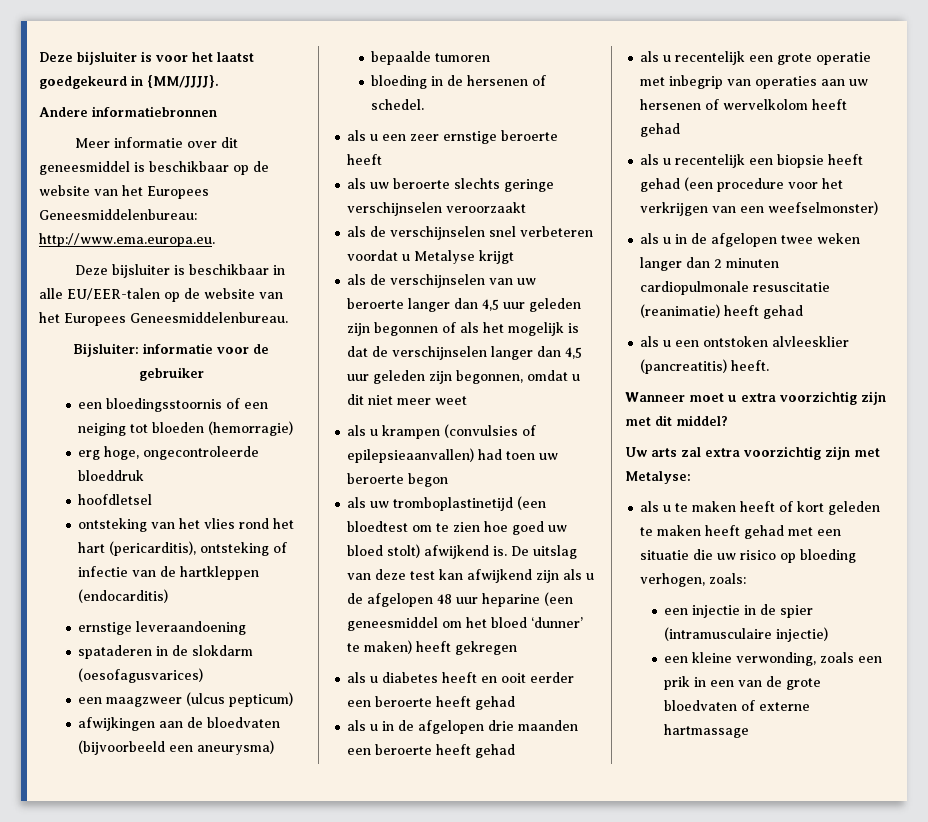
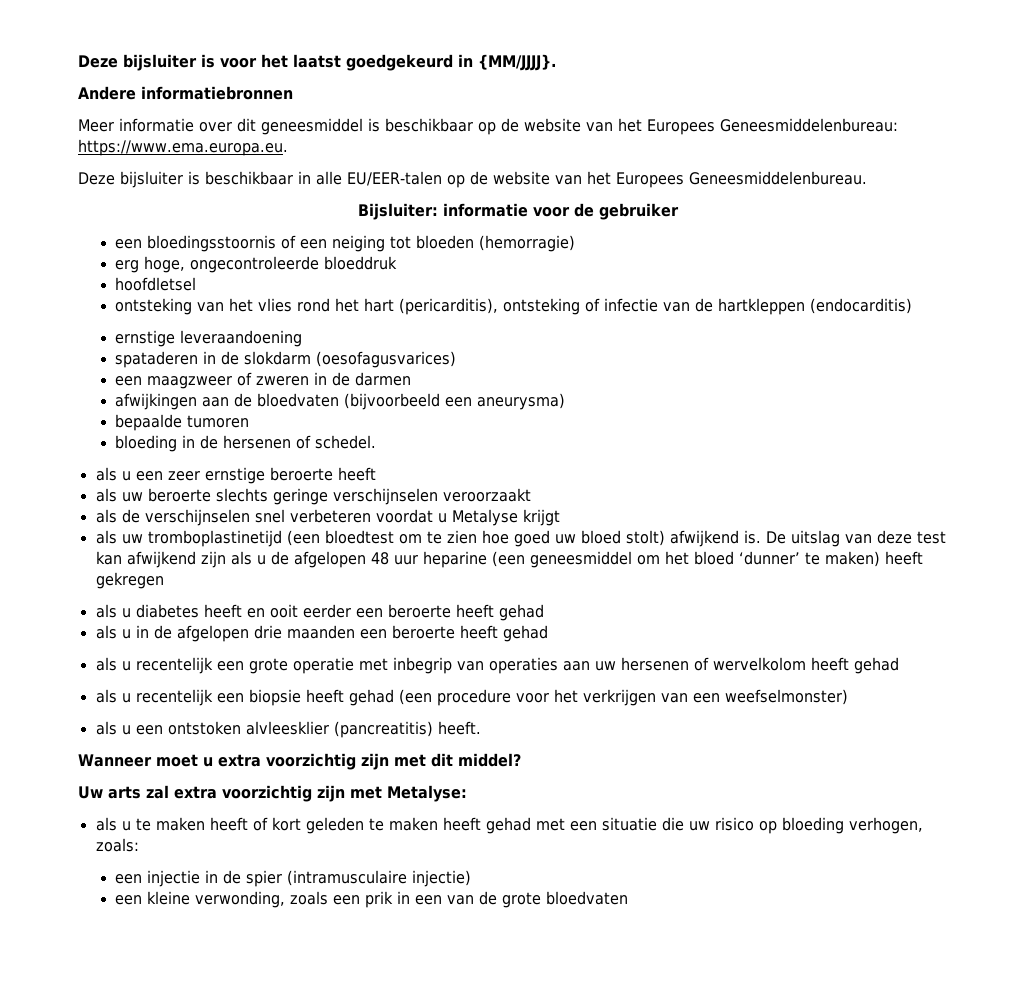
- Meer informatie over dit geneesmiddel is beschikbaar op de website van het Europees Geneesmiddelenbureau: http://www.ema.europa.eu.
+ Meer informatie over dit geneesmiddel is beschikbaar op de website van het Europees Geneesmiddelenbureau: https://www.ema.europa.eu.
- een maagzweer (ulcus pepticum)
+ een maagzweer of zweren in de darmen
- als de verschijnselen van uw beroerte langer dan 4,5 uur geleden zijn begonnen of als het mogelijk is dat de verschijnselen langer dan 4,5 uur geleden zijn begonnen, omdat u dit niet meer weet
- als u krampen (convulsies of epilepsieaanvallen) had toen uw beroerte begon
- als u in de afgelopen twee weken langer dan 2 minuten cardiopulmonale resuscitatie (reanimatie) heeft gehad
- een kleine verwonding, zoals een prik in een van de grote bloedvaten of externe hartmassage
+ een kleine verwonding, zoals een prik in een van de grote bloedvaten

